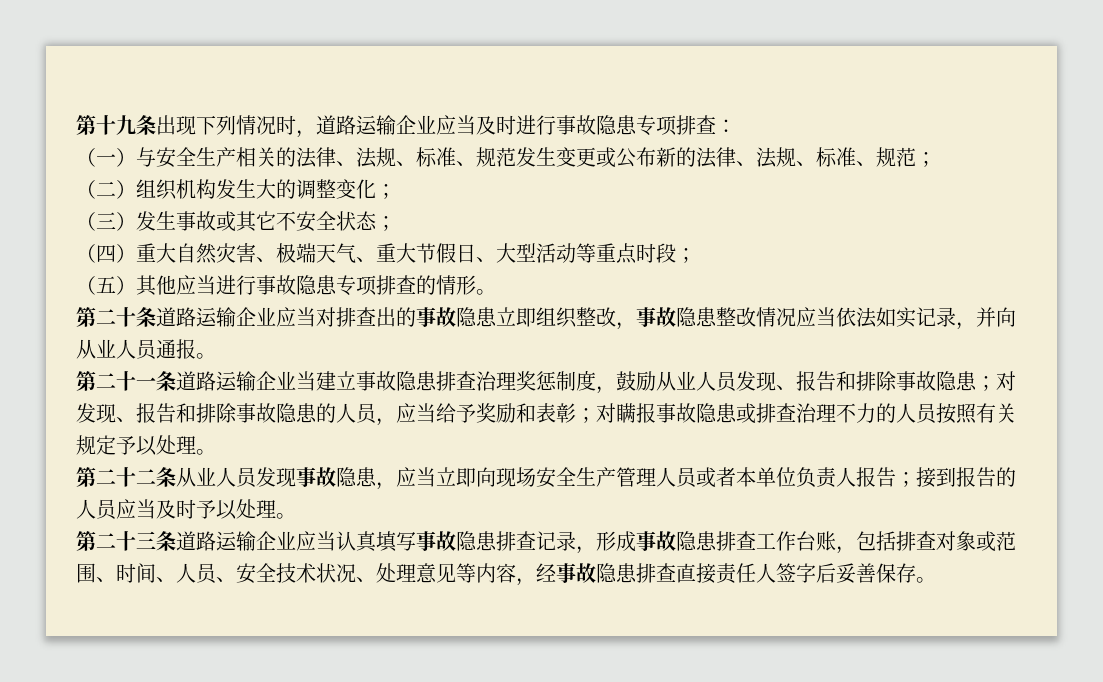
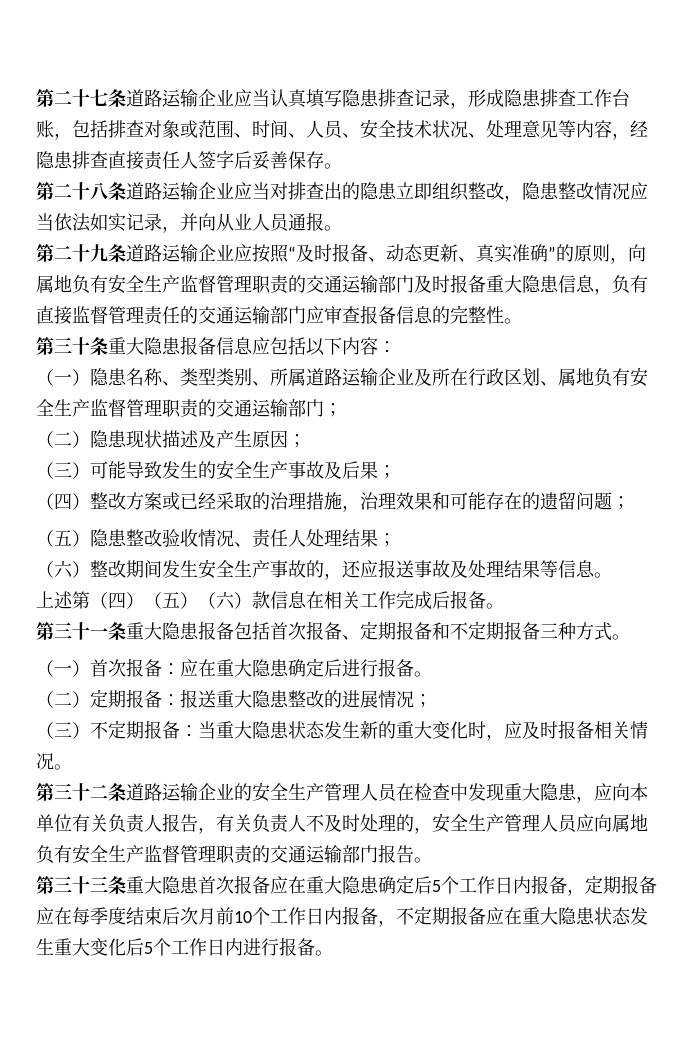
- 第十九条出现下列情况时，道路运输企业应当及时进行事故隐患专项排查：
- （一）与安全生产相关的法律、法规、标准、规范发生变更或公布新的法律、法规、标准、规范；
- （二）组织机构发生大的调整变化；
- （三）发生事故或其它不安全状态；
- （四）重大自然灾害、极端天气、重大节假日、大型活动等重点时段；
- （五）其他应当进行事故隐患专项排查的情形。
- 第二十条道路运输企业应当对排查出的事故隐患立即组织整改，事故隐患整改情况应当依法如实记录，并向从业人员通报。
- 第二十一条道路运输企业当建立事故隐患排查治理奖惩制度，鼓励从业人员发现、报告和排除事故隐患；对发现、报告和排除事故隐患的人员，应当给予奖励和表彰；对瞒报事故隐患或排查治理不力的人员按照有关规定予以处理。
- 第二十二条从业人员发现事故隐患，应当立即向现场安全生产管理人员或者本单位负责人报告；接到报告的人员应当及时予以处理。
- 第二十三条道路运输企业应当认真填写事故隐患排查记录，形成事故隐患排查工作台账，包括排查对象或范围、时间、人员、安全技术状况、处理意见等内容，经事故隐患排查直接责任人签字后妥善保存。
+ 第二十七条道路运输企业应当认真填写隐患排查记录，形成隐患排查工作台账，包括排查对象或范围、时间、人员、安全技术状况、处理意见等内容，经隐患排查直接责任人签字后妥善保存。
+ 第二十八条道路运输企业应当对排查出的隐患立即组织整改，隐患整改情况应当依法如实记录，并向从业人员通报。
+ 第二十九条道路运输企业应按照“及时报备、动态更新、真实准确”的原则，向属地负有安全生产监督管理职责的交通运输部门及时报备重大隐患信息，负有直接监督管理责任的交通运输部门应审查报备信息的完整性。
+ 第三十条重大隐患报备信息应包括以下内容：
+ （一）隐患名称、类型类别、所属道路运输企业及所在行政区划、属地负有安全生产监督管理职责的交通运输部门；
+ （二）隐患现状描述及产生原因；
+ （三）可能导致发生的安全生产事故及后果；
+ （四）整改方案或已经采取的治理措施，治理效果和可能存在的遗留问题；
+ （五）隐患整改验收情况、责任人处理结果；
+ （六）整改期间发生安全生产事故的，还应报送事故及处理结果等信息。
+ 上述第（四）（五）（六）款信息在相关工作完成后报备。
+ 第三十一条重大隐患报备包括首次报备、定期报备和不定期报备三种方式。
+ （一）首次报备：应在重大隐患确定后进行报备。
+ （二）定期报备：报送重大隐患整改的进展情况；
+ （三）不定期报备：当重大隐患状态发生新的重大变化时，应及时报备相关情况。
+ 第三十二条道路运输企业的安全生产管理人员在检查中发现重大隐患，应向本单位有关负责人报告，有关负责人不及时处理的，安全生产管理人员应向属地负有安全生产监督管理职责的交通运输部门报告。
+ 第三十三条重大隐患首次报备应在重大隐患确定后5个工作日内报备，定期报备应在每季度结束后次月前10个工作日内报备，不定期报备应在重大隐患状态发生重大变化后5个工作日内进行报备。

